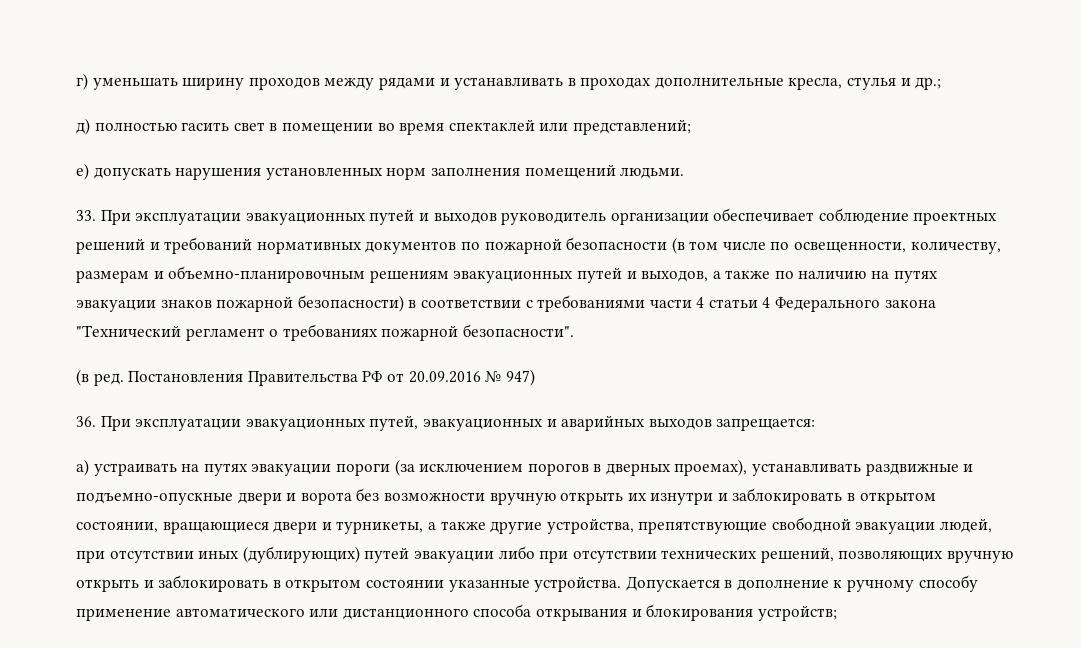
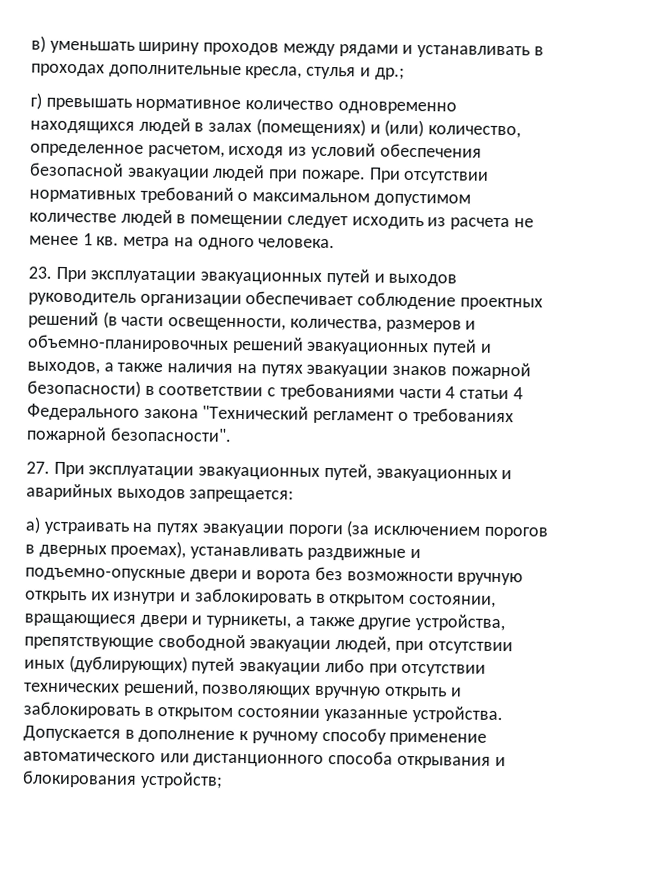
- г) уменьшать ширину проходов между рядами и устанавливать в проходах дополнительные кресла, стулья и др.;
+ в) уменьшать ширину проходов между рядами и устанавливать в проходах дополнительные кресла, стулья и др.;
- д) полностью гасить свет в помещении во время спектаклей или представлений;
- е) допускать нарушения установленных норм заполнения помещений людьми.
- 33. При эксплуатации эвакуационных путей и выходов руководитель организации обеспечивает соблюдение проектных решений и требований нормативных документов по пожарной безопасности (в том числе по освещенности, количеству, размерам и объемно-планировочным решениям эвакуационных путей и выходов, а также по наличию на путях эвакуации знаков пожарной безопасности) в соответствии с требованиями части 4 статьи 4 Федерального закона "Технический регламент о требованиях пожарной безопасности".
+ г) превышать нормативное количество одновременно находящихся людей в залах (помещениях) и (или) количество, определенное расчетом, исходя из условий обеспечения безопасной эвакуации людей при пожаре. При отсутствии нормативных требований о максимальном допустимом количестве людей в помещении следует исходить из расчета не менее 1 кв. метра на одного человека.
+ 23. При эксплуатации эвакуационных путей и выходов руководитель организации обеспечивает соблюдение проектных решений (в части освещенности, количества, размеров и объемно-планировочных решений эвакуационных путей и выходов, а также наличия на путях эвакуации знаков пожарной безопасности) в соответствии с требованиями части 4 статьи 4 Федерального закона "Технический регламент о требованиях пожарной безопасности".
- (в ред. Постановления Правительства РФ от 20.09.2016 № 947)
- 36. При эксплуатации эвакуационных путей, эвакуационных и аварийных выходов запрещается:
+ 27. При эксплуатации эвакуационных путей, эвакуационных и аварийных выходов запрещается:

